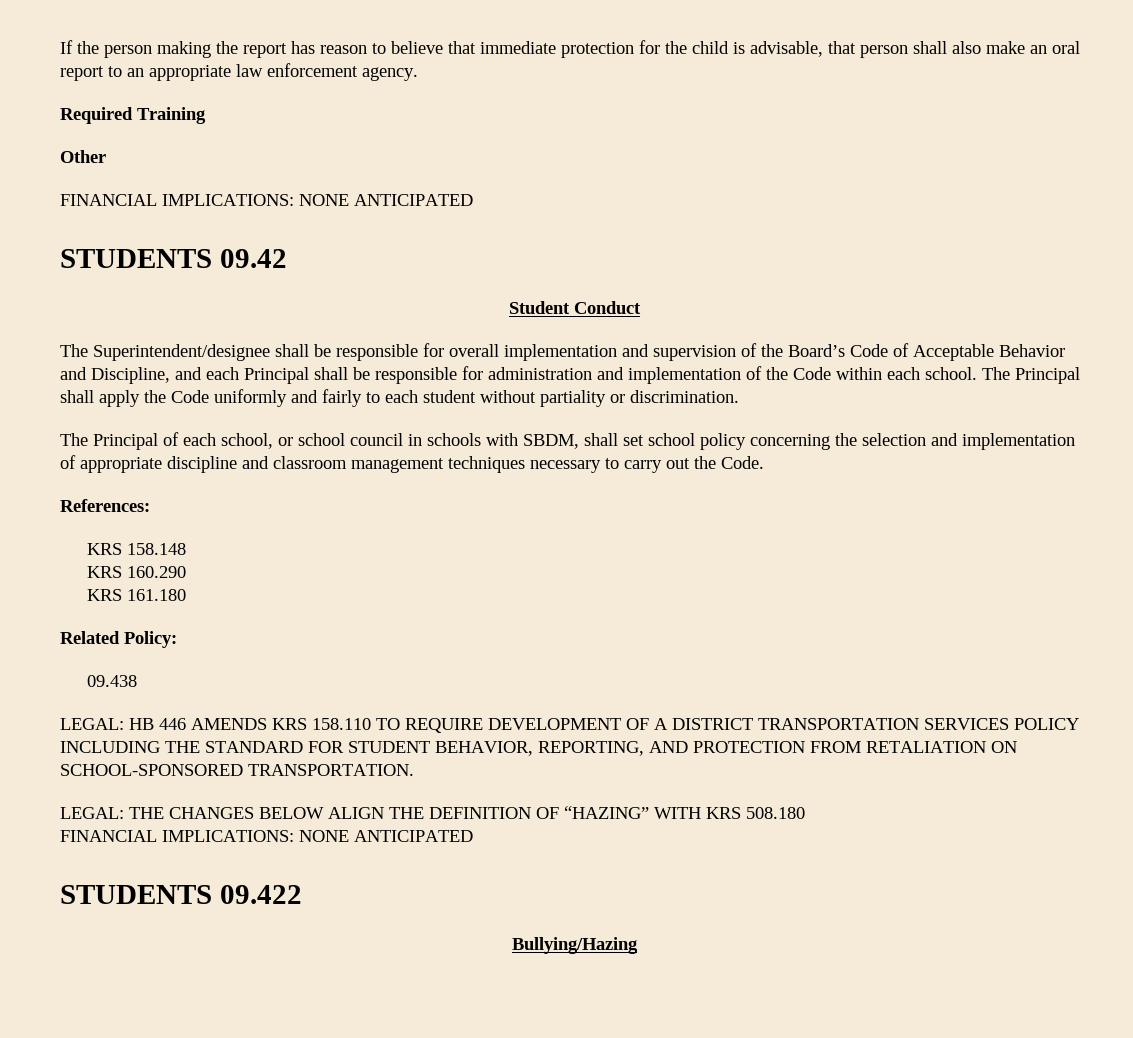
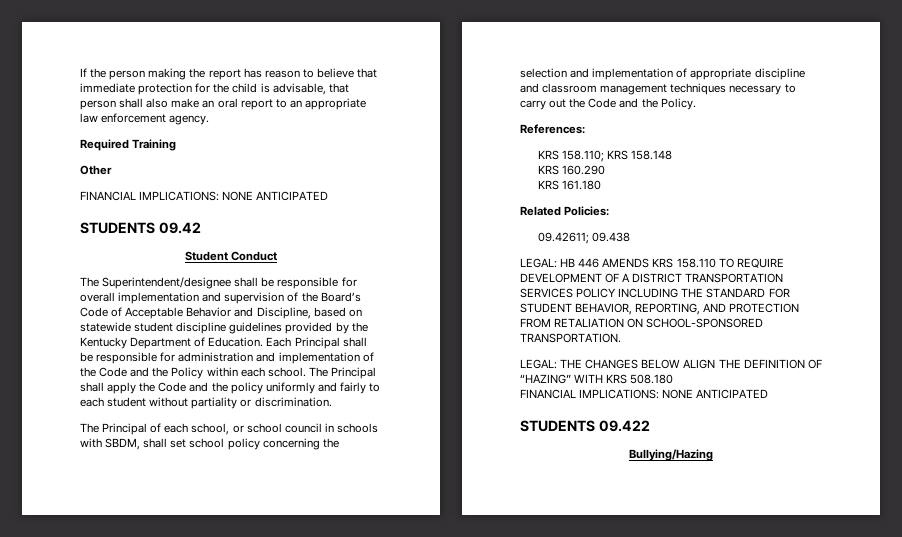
- The Superintendent/designee shall be responsible for overall implementation and supervision of the Board’s Code of Acceptable Behavior and Discipline, and each Principal shall be responsible for administration and implementation of the Code within each school.
+ The Superintendent/designee shall be responsible for overall implementation and supervision of the Board’s Code of Acceptable Behavior and Discipline, based on statewide student discipline guidelines provided by the Kentucky Department of Education. Each Principal shall be responsible for administration and implementation of the Code and the Policy within each school.
- The Principal shall apply the Code uniformly and fairly to each student without partiality or discrimination.
+ The Principal shall apply the Code and the policy uniformly and fairly to each student without partiality or discrimination.
- The Principal of each school, or school council in schools with SBDM, shall set school policy concerning the selection and implementation of appropriate discipline and classroom management techniques necessary to carry out the Code.
+ The Principal of each school, or school council in schools with SBDM, shall set school policy concerning the selection and implementation of appropriate discipline and classroom management techniques necessary to carry out the Code and the Policy.
- KRS 158.148
+ KRS 158.110; KRS 158.148
- Related Policy:
- 09.438
+ Related Policies:
+ 09.42611; 09.438

